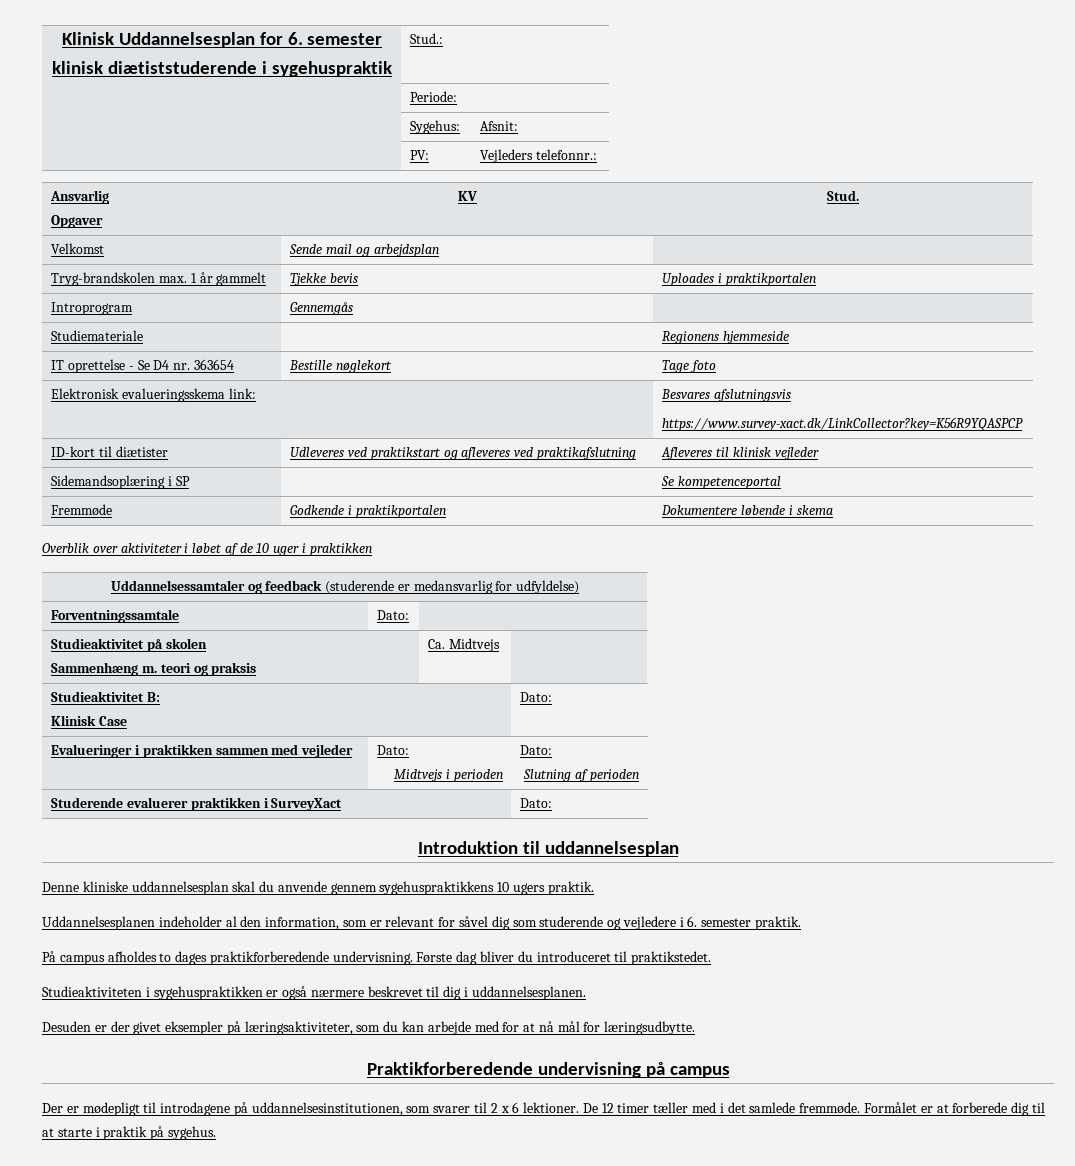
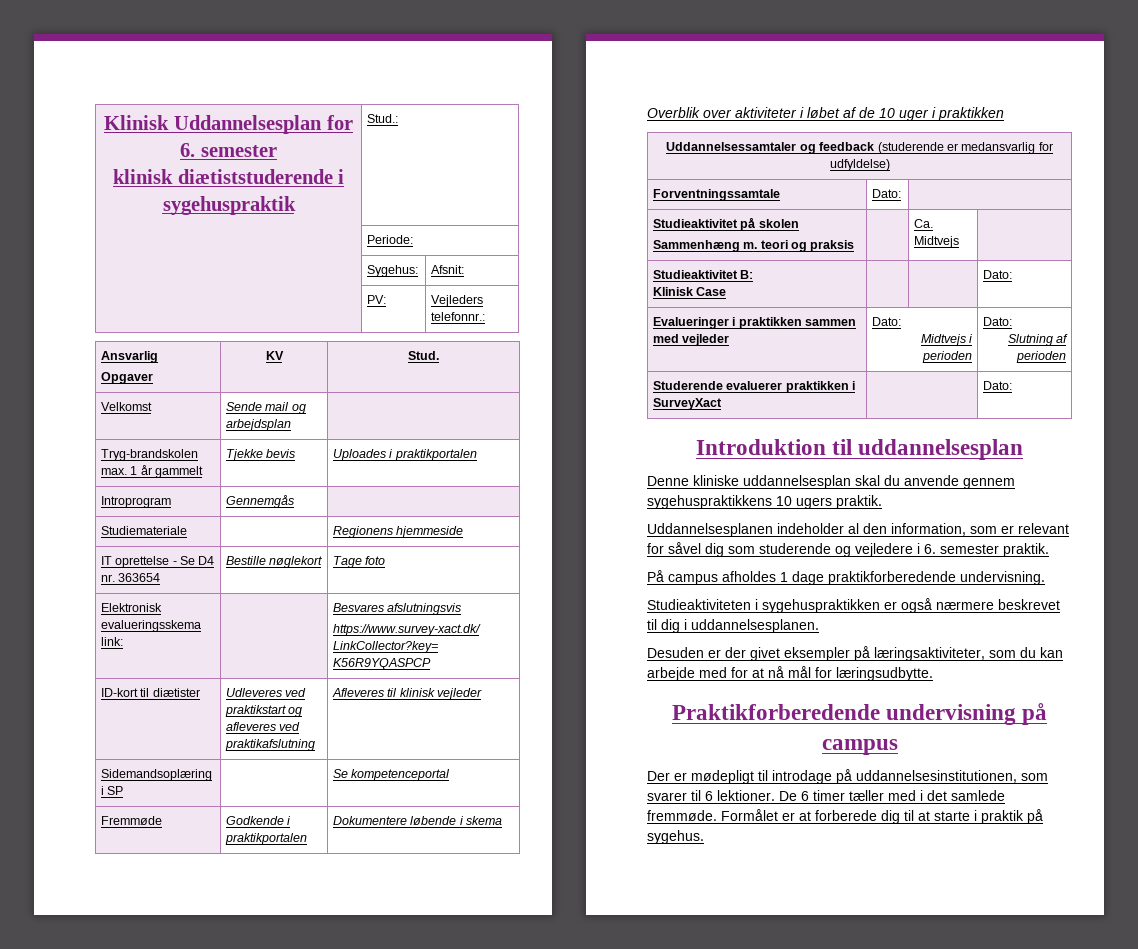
- På campus afholdes to dages praktikforberedende undervisning. Første dag bliver du introduceret til praktikstedet.
+ På campus afholdes 1 dage praktikforberedende undervisning.
- Der er mødepligt til introdagene på uddannelsesinstitutionen, som svarer til 2 x 6 lektioner.
+ Der er mødepligt til introdage på uddannelsesinstitutionen, som svarer til 6 lektioner.
- De 12 timer tæller med i det samlede fremmøde.
+ De 6 timer tæller med i det samlede fremmøde.

